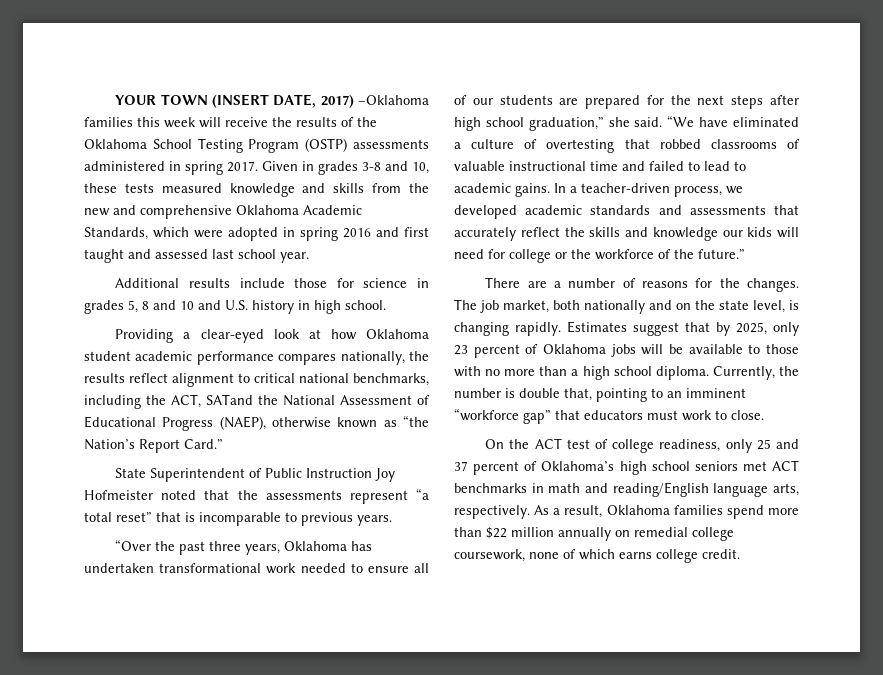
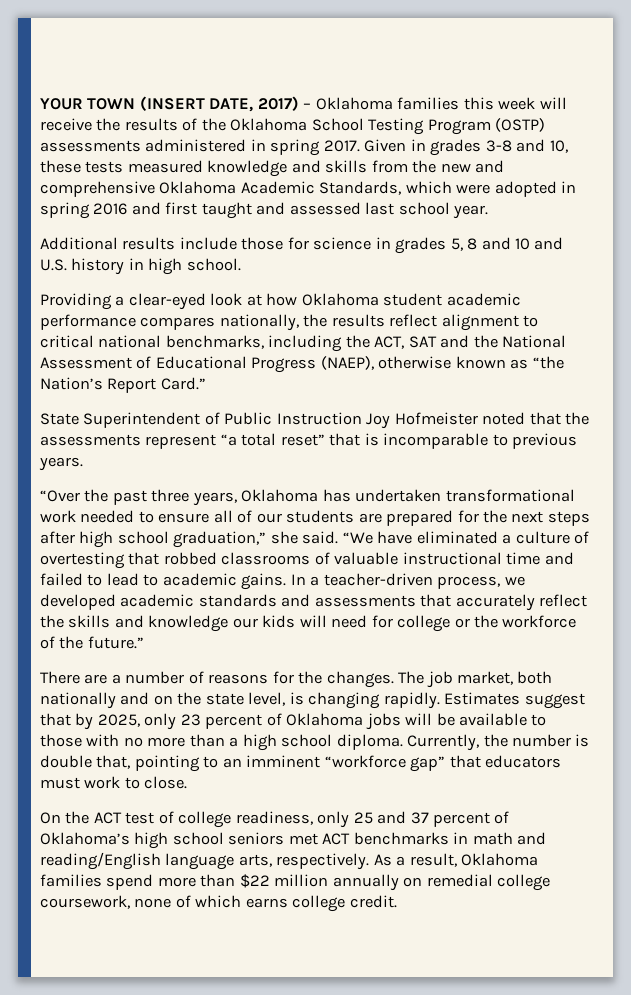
- YOUR TOWN (INSERT DATE, 2017) –Oklahoma families this week will receive the results of the Oklahoma School Testing Program (OSTP) assessments administered in spring 2017.
+ YOUR TOWN (INSERT DATE, 2017) – Oklahoma families this week will receive the results of the Oklahoma School Testing Program (OSTP) assessments administered in spring 2017.
- Providing a clear-eyed look at how Oklahoma student academic performance compares nationally, the results reflect alignment to critical national benchmarks, including the ACT, SATand the National Assessment of Educational Progress (NAEP), otherwise known as “the Nation’s Report Card.”
+ Providing a clear-eyed look at how Oklahoma student academic performance compares nationally, the results reflect alignment to critical national benchmarks, including the ACT, SAT and the National Assessment of Educational Progress (NAEP), otherwise known as “the Nation’s Report Card.”

